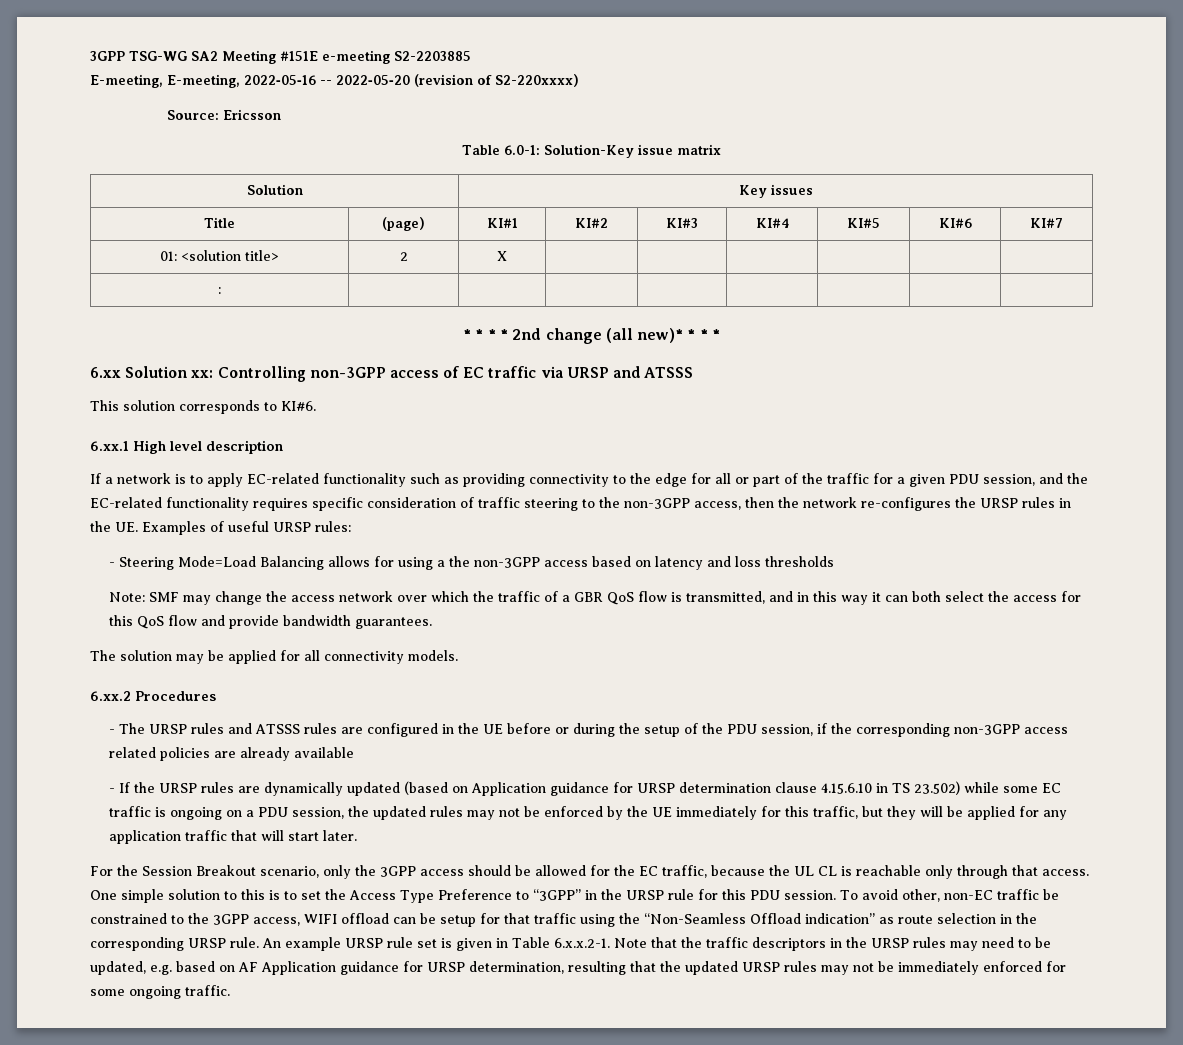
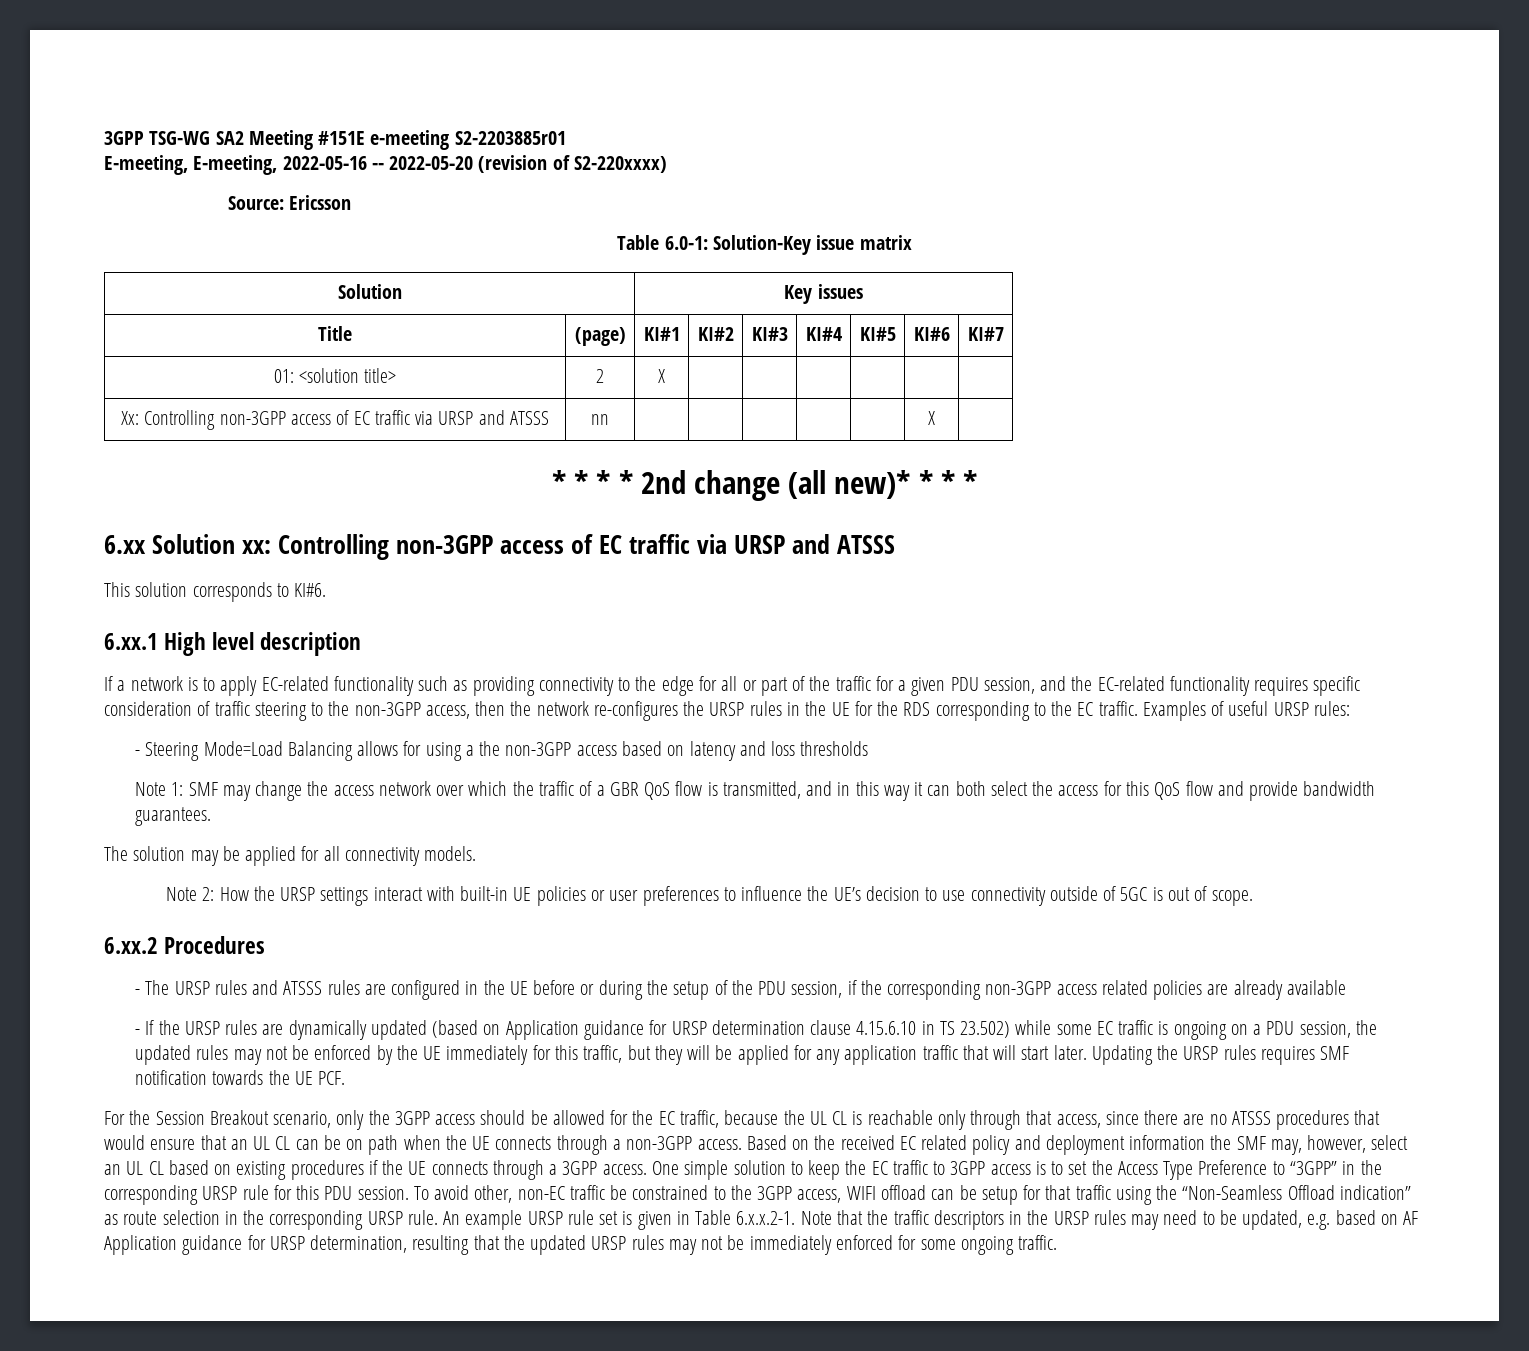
- 3GPP TSG-WG SA2 Meeting #151E e-meeting S2-2203885
+ 3GPP TSG-WG SA2 Meeting #151E e-meeting S2-2203885r01
- : | | | | | | | |
+ Xx: Controlling non-3GPP access of EC traffic via URSP and ATSSS | nn | | | | | | X |
- If a network is to apply EC-related functionality such as providing connectivity to the edge for all or part of the traffic for a given PDU session, and the EC-related functionality requires specific consideration of traffic steering to the non-3GPP access, then the network re-configures the URSP rules in the UE. Examples of useful URSP rules:
+ If a network is to apply EC-related functionality such as providing connectivity to the edge for all or part of the traffic for a given PDU session, and the EC-related functionality requires specific consideration of traffic steering to the non-3GPP access, then the network re-configures the URSP rules in the UE for the RDS corresponding to the EC traffic. Examples of useful URSP rules:
- Note: SMF may change the access network over which the traffic of a GBR QoS flow is transmitted, and in this way it can both select the access for this QoS flow and provide bandwidth guarantees.
+ Note 1: SMF may change the access network over which the traffic of a GBR QoS flow is transmitted, and in this way it can both select the access for this QoS flow and provide bandwidth guarantees.
+ Note 2: How the URSP settings interact with built-in UE policies or user preferences to influence the UE’s decision to use connectivity outside of 5GC is out of scope.
+ Updating the URSP rules requires SMF notification towards the UE PCF.
- For the Session Breakout scenario, only the 3GPP access should be allowed for the EC traffic, because the UL CL is reachable only through that access.
+ For the Session Breakout scenario, only the 3GPP access should be allowed for the EC traffic, because the UL CL is reachable only through that access, since there are no ATSSS procedures that would ensure that an UL CL can be on path when the UE connects through a non-3GPP access. Based on the received EC related policy and deployment information the SMF may, however, select an UL CL based on existing procedures if the UE connects through a 3GPP access.
- One simple solution to this is to set the Access Type Preference to “3GPP” in the URSP rule for this PDU session.
+ One simple solution to keep the EC traffic to 3GPP access is to set the Access Type Preference to “3GPP” in the corresponding URSP rule for this PDU session.

